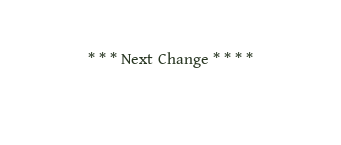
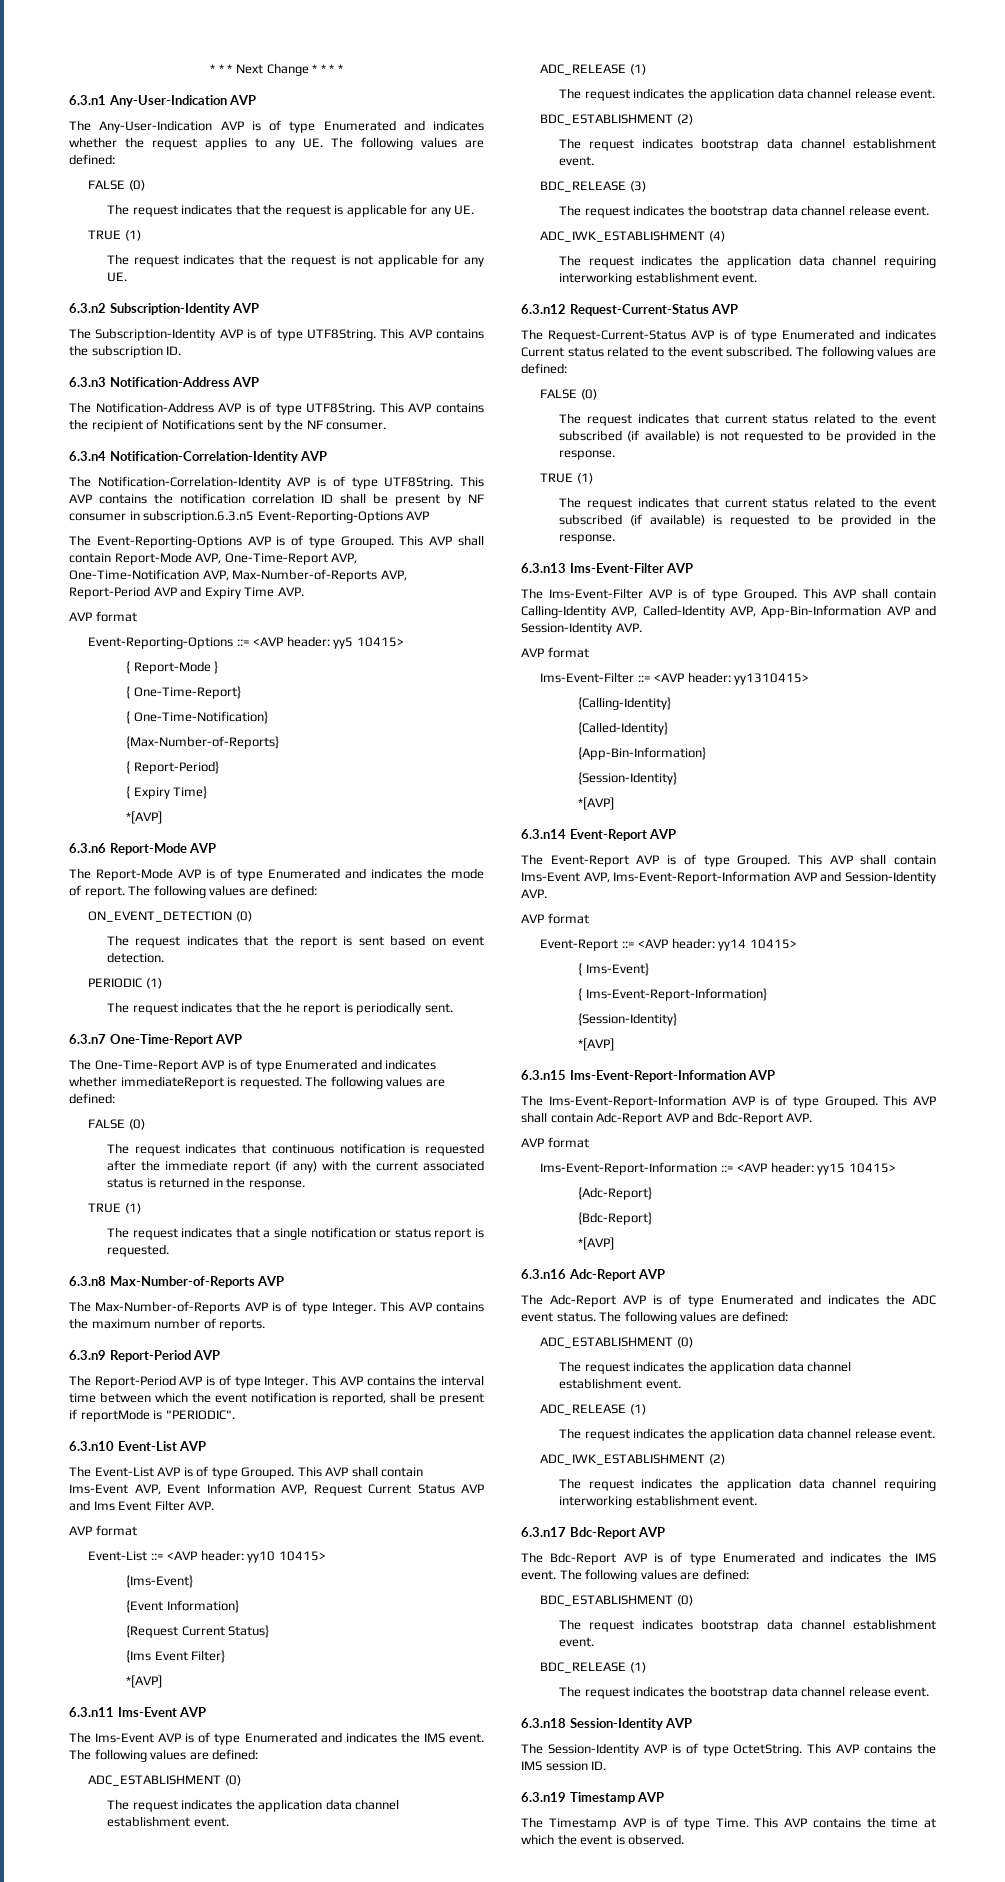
+ 6.3.n1 Any-User-Indication AVP
+ The Any-User-Indication AVP is of type Enumerated and indicates whether the request applies to any UE. The following values are defined:
+ FALSE (0)
+ The request indicates that the request is applicable for any UE.
+ TRUE (1)
+ The request indicates that the request is not applicable for any UE.
+ 6.3.n2 Subscription-Identity AVP
+ The Subscription-Identity AVP is of type UTF8String. This AVP contains the subscription ID.
+ 6.3.n3 Notification-Address AVP
+ The Notification-Address AVP is of type UTF8String. This AVP contains the recipient of Notifications sent by the NF consumer.
+ 6.3.n4 Notification-Correlation-Identity AVP
+ The Notification-Correlation-Identity AVP is of type UTF8String. This AVP contains the notification correlation ID shall be present by NF consumer in subscription.6.3.n5 Event-Reporting-Options AVP
+ The Event-Reporting-Options AVP is of type Grouped. This AVP shall contain Report-Mode AVP, One-Time-Report AVP, One-Time-Notification AVP, Max-Number-of-Reports AVP, Report-Period AVP and Expiry Time AVP.
+ AVP format
+ Event-Reporting-Options ::= <AVP header: yy5 10415>
+ { Report-Mode }
+ { One-Time-Report}
+ { One-Time-Notification}
+ {Max-Number-of-Reports}
+ { Report-Period}
+ { Expiry Time}
+ *[AVP]
+ 6.3.n6 Report-Mode AVP
+ The Report-Mode AVP is of type Enumerated and indicates the mode of report. The following values are defined:
+ ON_EVENT_DETECTION (0)
+ The request indicates that the report is sent based on event detection.
+ PERIODIC (1)
+ The request indicates that the he report is periodically sent.
+ 6.3.n7 One-Time-Report AVP
+ The One-Time-Report AVP is of type Enumerated and indicates whether immediateReport is requested. The following values are defined:
+ FALSE (0)
+ The request indicates that continuous notification is requested after the immediate report (if any) with the current associated status is returned in the response.
+ TRUE (1)
+ The request indicates that a single notification or status report is requested.
+ 6.3.n8 Max-Number-of-Reports AVP
+ The Max-Number-of-Reports AVP is of type Integer. This AVP contains the maximum number of reports.
+ 6.3.n9 Report-Period AVP
+ The Report-Period AVP is of type Integer. This AVP contains the interval time between which the event notification is reported, shall be present if reportMode is "PERIODIC".
+ 6.3.n10 Event-List AVP
+ The Event-List AVP is of type Grouped. This AVP shall contain Ims-Event AVP, Event Information AVP, Request Current Status AVP and Ims Event Filter AVP.
+ AVP format
+ Event-List ::= <AVP header: yy10 10415>
+ {Ims-Event}
+ {Event Information}
+ {Request Current Status}
+ {Ims Event Filter}
+ *[AVP]
+ 6.3.n11 Ims-Event AVP
+ The Ims-Event AVP is of type Enumerated and indicates the IMS event. The following values are defined:
+ ADC_ESTABLISHMENT (0)
+ The request indicates the application data channel establishment event.
+ ADC_RELEASE (1)
+ The request indicates the application data channel release event.
+ BDC_ESTABLISHMENT (2)
+ The request indicates bootstrap data channel establishment event.
+ BDC_RELEASE (3)
+ The request indicates the bootstrap data channel release event.
+ ADC_IWK_ESTABLISHMENT (4)
+ The request indicates the application data channel requiring interworking establishment event.
+ 6.3.n12 Request-Current-Status AVP
+ The Request-Current-Status AVP is of type Enumerated and indicates Current status related to the event subscribed. The following values are defined:
+ FALSE (0)
+ The request indicates that current status related to the event subscribed (if available) is not requested to be provided in the response.
+ TRUE (1)
+ The request indicates that current status related to the event subscribed (if available) is requested to be provided in the response.
+ 6.3.n13 Ims-Event-Filter AVP
+ The Ims-Event-Filter AVP is of type Grouped. This AVP shall contain Calling-Identity AVP, Called-Identity AVP, App-Bin-Information AVP and Session-Identity AVP.
+ AVP format
+ Ims-Event-Filter ::= <AVP header: yy1310415>
+ {Calling-Identity}
+ {Called-Identity}
+ {App-Bin-Information}
+ {Session-Identity}
+ *[AVP]
+ 6.3.n14 Event-Report AVP
+ The Event-Report AVP is of type Grouped. This AVP shall contain Ims-Event AVP, Ims-Event-Report-Information AVP and Session-Identity AVP.
+ AVP format
+ Event-Report ::= <AVP header: yy14 10415>
+ { Ims-Event}
+ { Ims-Event-Report-Information}
+ {Session-Identity}
+ *[AVP]
+ 6.3.n15 Ims-Event-Report-Information AVP
+ The Ims-Event-Report-Information AVP is of type Grouped. This AVP shall contain Adc-Report AVP and Bdc-Report AVP.
+ AVP format
+ Ims-Event-Report-Information ::= <AVP header: yy15 10415>
+ {Adc-Report}
+ {Bdc-Report}
+ *[AVP]
+ 6.3.n16 Adc-Report AVP
+ The Adc-Report AVP is of type Enumerated and indicates the ADC event status. The following values are defined:
+ ADC_ESTABLISHMENT (0)
+ The request indicates the application data channel establishment event.
+ ADC_RELEASE (1)
+ The request indicates the application data channel release event.
+ ADC_IWK_ESTABLISHMENT (2)
+ The request indicates the application data channel requiring interworking establishment event.
+ 6.3.n17 Bdc-Report AVP
+ The Bdc-Report AVP is of type Enumerated and indicates the IMS event. The following values are defined:
+ BDC_ESTABLISHMENT (0)
+ The request indicates bootstrap data channel establishment event.
+ BDC_RELEASE (1)
+ The request indicates the bootstrap data channel release event.
+ 6.3.n18 Session-Identity AVP
+ The Session-Identity AVP is of type OctetString. This AVP contains the IMS session ID.
+ 6.3.n19 Timestamp AVP
+ The Timestamp AVP is of type Time. This AVP contains the time at which the event is observed.

